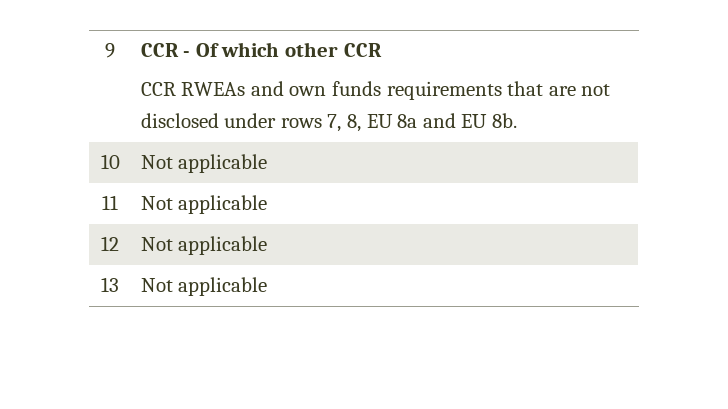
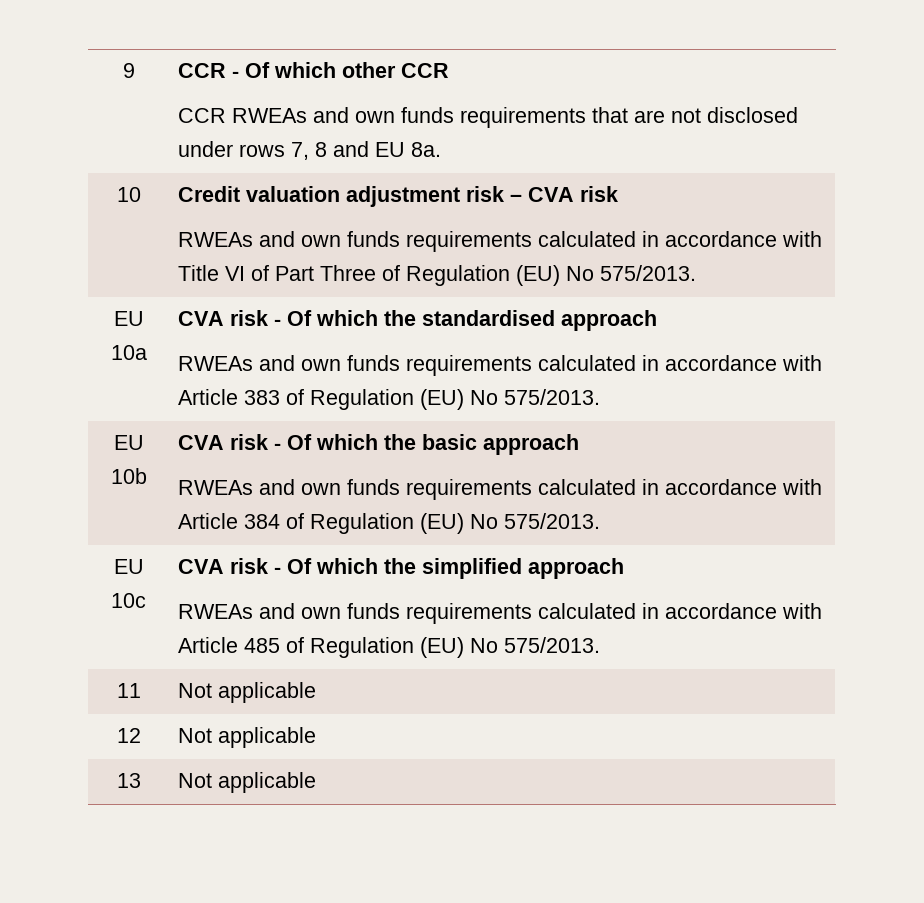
  9 | CCR - Of which other CCR
- CCR RWEAs and own funds requirements that are not disclosed under rows 7, 8, EU 8a and EU 8b.
+ CCR RWEAs and own funds requirements that are not disclosed under rows 7, 8 and EU 8a.
- 10 | Not applicable
+ 10 | Credit valuation adjustment risk – CVA risk
+ RWEAs and own funds requirements calculated in accordance with Title VI of Part Three of Regulation (EU) No 575/2013.
+ EU 10a | CVA risk - Of which the standardised approach
+ RWEAs and own funds requirements calculated in accordance with Article 383 of Regulation (EU) No 575/2013.
+ EU 10b | CVA risk - Of which the basic approach
+ RWEAs and own funds requirements calculated in accordance with Article 384 of Regulation (EU) No 575/2013.
+ EU 10c | CVA risk - Of which the simplified approach
+ RWEAs and own funds requirements calculated in accordance with Article 485 of Regulation (EU) No 575/2013.

